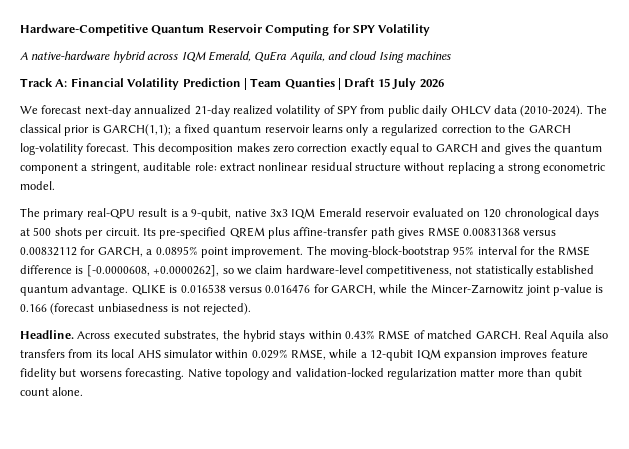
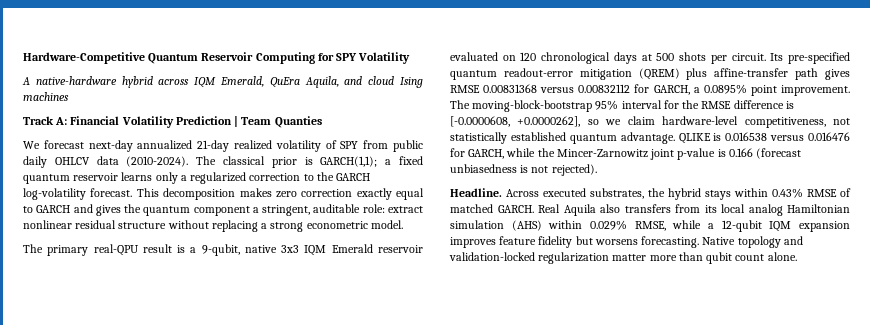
- Track A: Financial Volatility Prediction | Team Quanties | Draft 15 July 2026
+ Track A: Financial Volatility Prediction | Team Quanties
- Its pre-specified QREM plus affine-transfer path gives RMSE 0.00831368 versus 0.00832112 for GARCH, a 0.0895% point improvement.
+ Its pre-specified quantum readout-error mitigation (QREM) plus affine-transfer path gives RMSE 0.00831368 versus 0.00832112 for GARCH, a 0.0895% point improvement.
- Real Aquila also transfers from its local AHS simulator within 0.029% RMSE, while a 12-qubit IQM expansion improves feature fidelity but worsens forecasting.
+ Real Aquila also transfers from its local analog Hamiltonian simulation (AHS) within 0.029% RMSE, while a 12-qubit IQM expansion improves feature fidelity but worsens forecasting.

